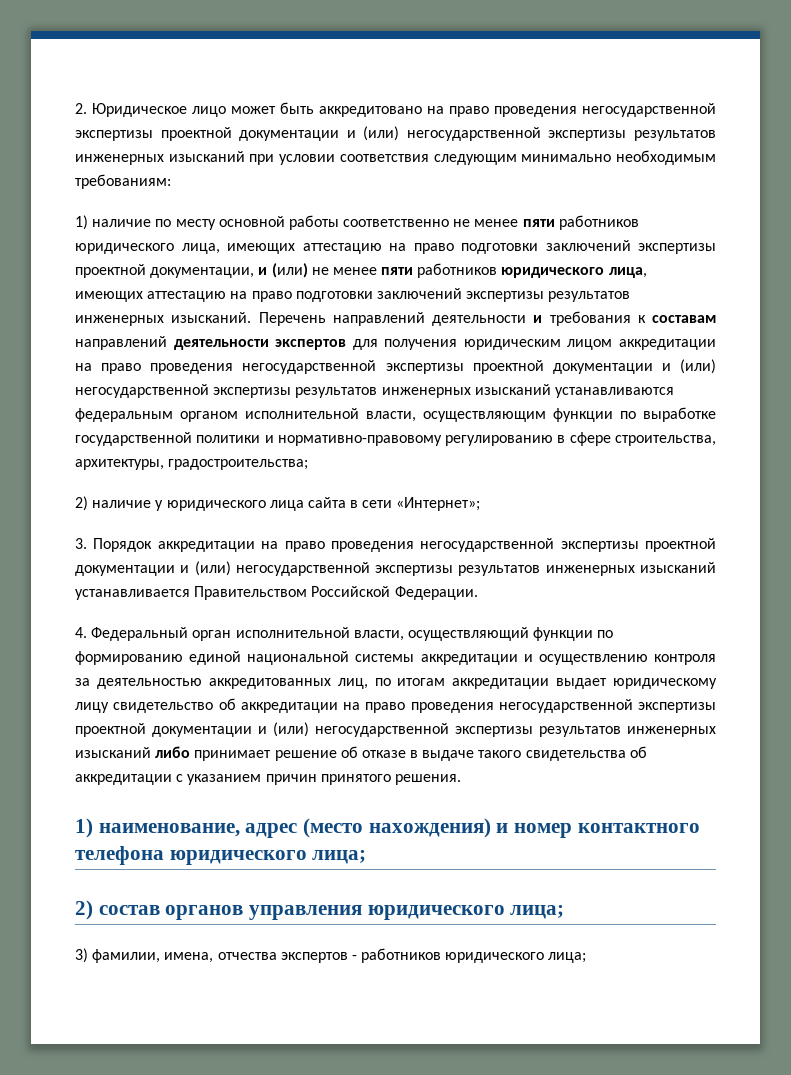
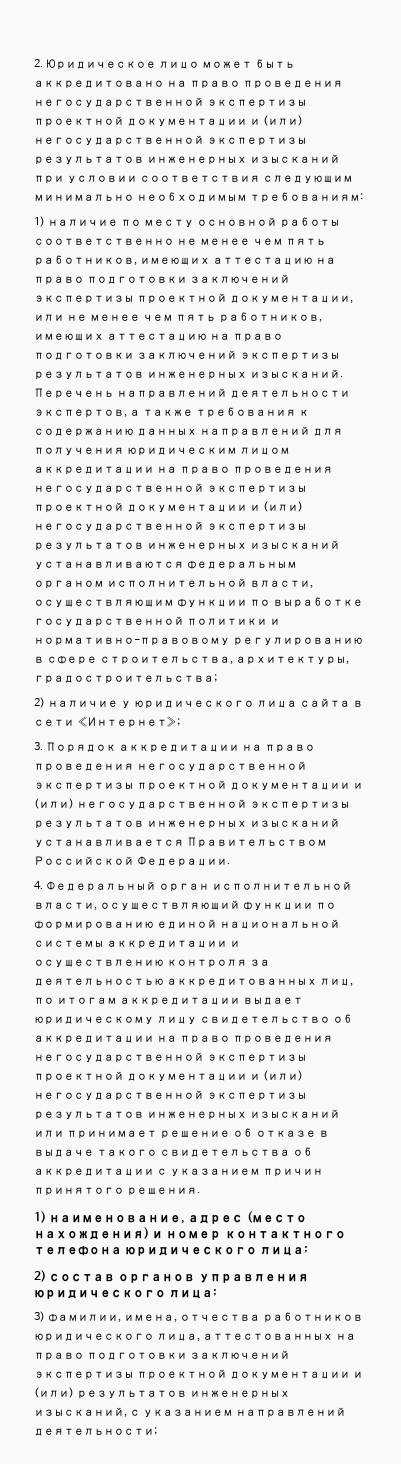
- 1) наличие по месту основной работы соответственно не менее пяти работников юридического лица, имеющих аттестацию на право подготовки заключений экспертизы проектной документации, и (или) не менее пяти работников юридического лица, имеющих аттестацию на право подготовки заключений экспертизы результатов инженерных изысканий.
+ 1) наличие по месту основной работы соответственно не менее чем пять работников, имеющих аттестацию на право подготовки заключений экспертизы проектной документации, или не менее чем пять работников, имеющих аттестацию на право подготовки заключений экспертизы результатов инженерных изысканий.
- Перечень направлений деятельности и требования к составам направлений деятельности экспертов для получения юридическим лицом аккредитации на право проведения негосударственной экспертизы проектной документации и (или) негосударственной экспертизы результатов инженерных изысканий устанавливаются федеральным органом исполнительной власти, осуществляющим функции по выработке государственной политики и нормативно-правовому регулированию в сфере строительства, архитектуры, градостроительства;
+ Перечень направлений деятельности экспертов, а также требования к содержанию данных направлений для получения юридическим лицом аккредитации на право проведения негосударственной экспертизы проектной документации и (или) негосударственной экспертизы результатов инженерных изысканий устанавливаются федеральным органом исполнительной власти, осуществляющим функции по выработке государственной политики и нормативно-правовому регулированию в сфере строительства, архитектуры, градостроительства;
- 4. Федеральный орган исполнительной власти, осуществляющий функции по формированию единой национальной системы аккредитации и осуществлению контроля за деятельностью аккредитованных лиц, по итогам аккредитации выдает юридическому лицу свидетельство об аккредитации на право проведения негосударственной экспертизы проектной документации и (или) негосударственной экспертизы результатов инженерных изысканий либо принимает решение об отказе в выдаче такого свидетельства об аккредитации с указанием причин принятого решения.
+ 4. Федеральный орган исполнительной власти, осуществляющий функции по формированию единой национальной системы аккредитации и осуществлению контроля за деятельностью аккредитованных лиц, по итогам аккредитации выдает юридическому лицу свидетельство об аккредитации на право проведения негосударственной экспертизы проектной документации и (или) негосударственной экспертизы результатов инженерных изысканий или принимает решение об отказе в выдаче такого свидетельства об аккредитации с указанием причин принятого решения.
- 3) фамилии, имена, отчества экспертов - работников юридического лица;
+ 3) фамилии, имена, отчества работников юридического лица, аттестованных на право подготовки заключений экспертизы проектной документации и (или) результатов инженерных изысканий, с указанием направлений деятельности;

